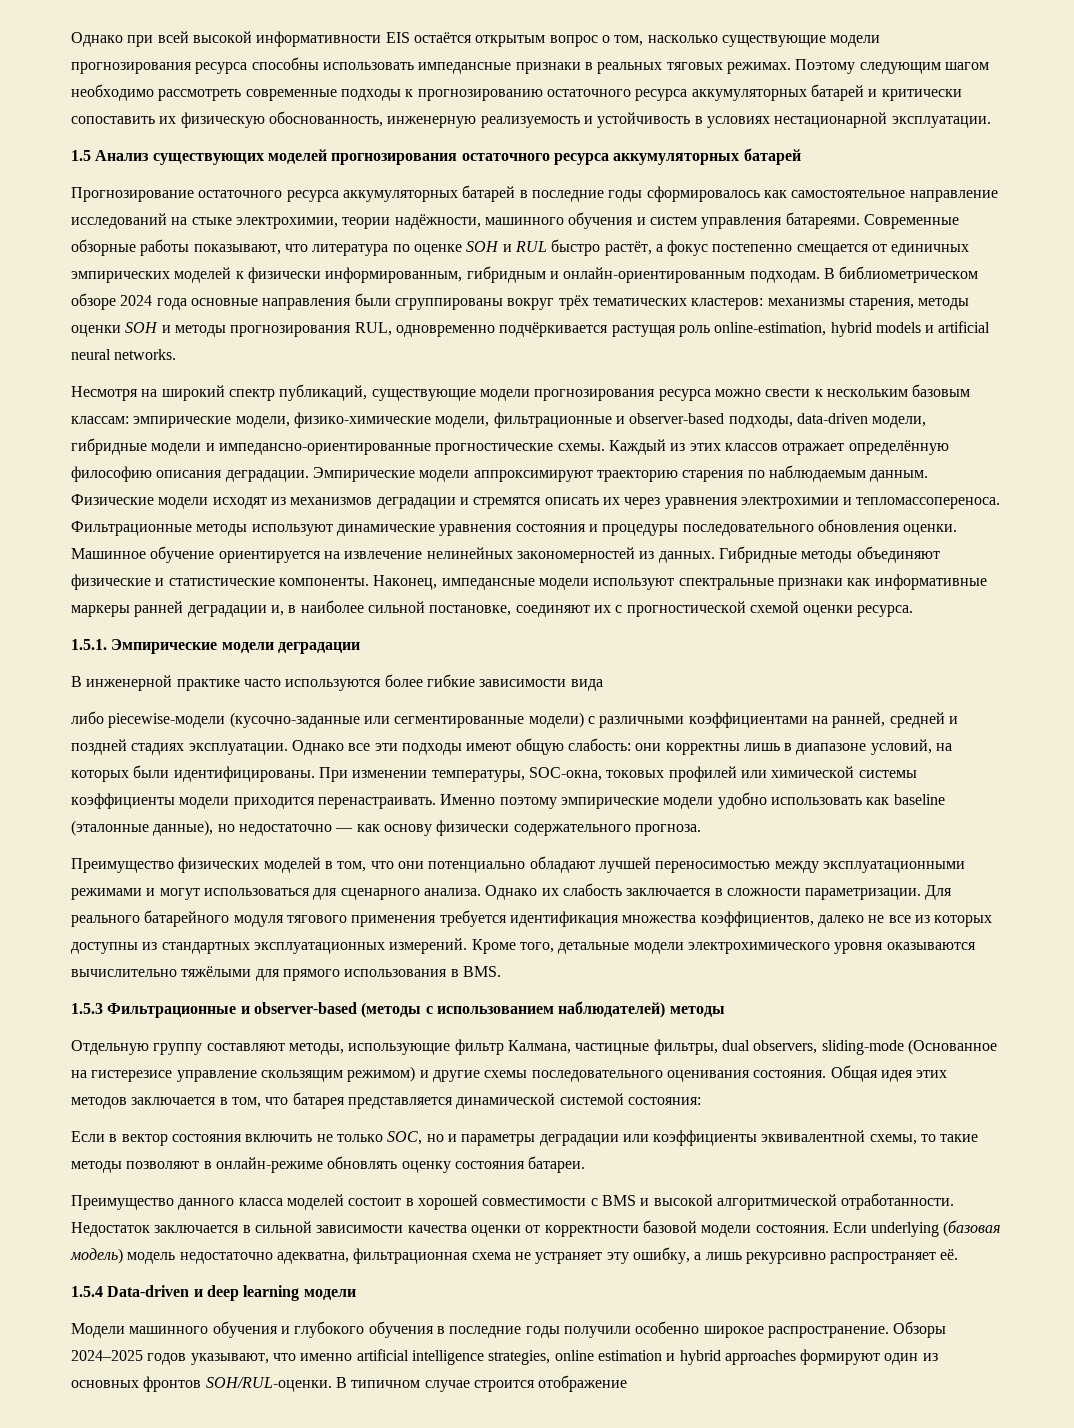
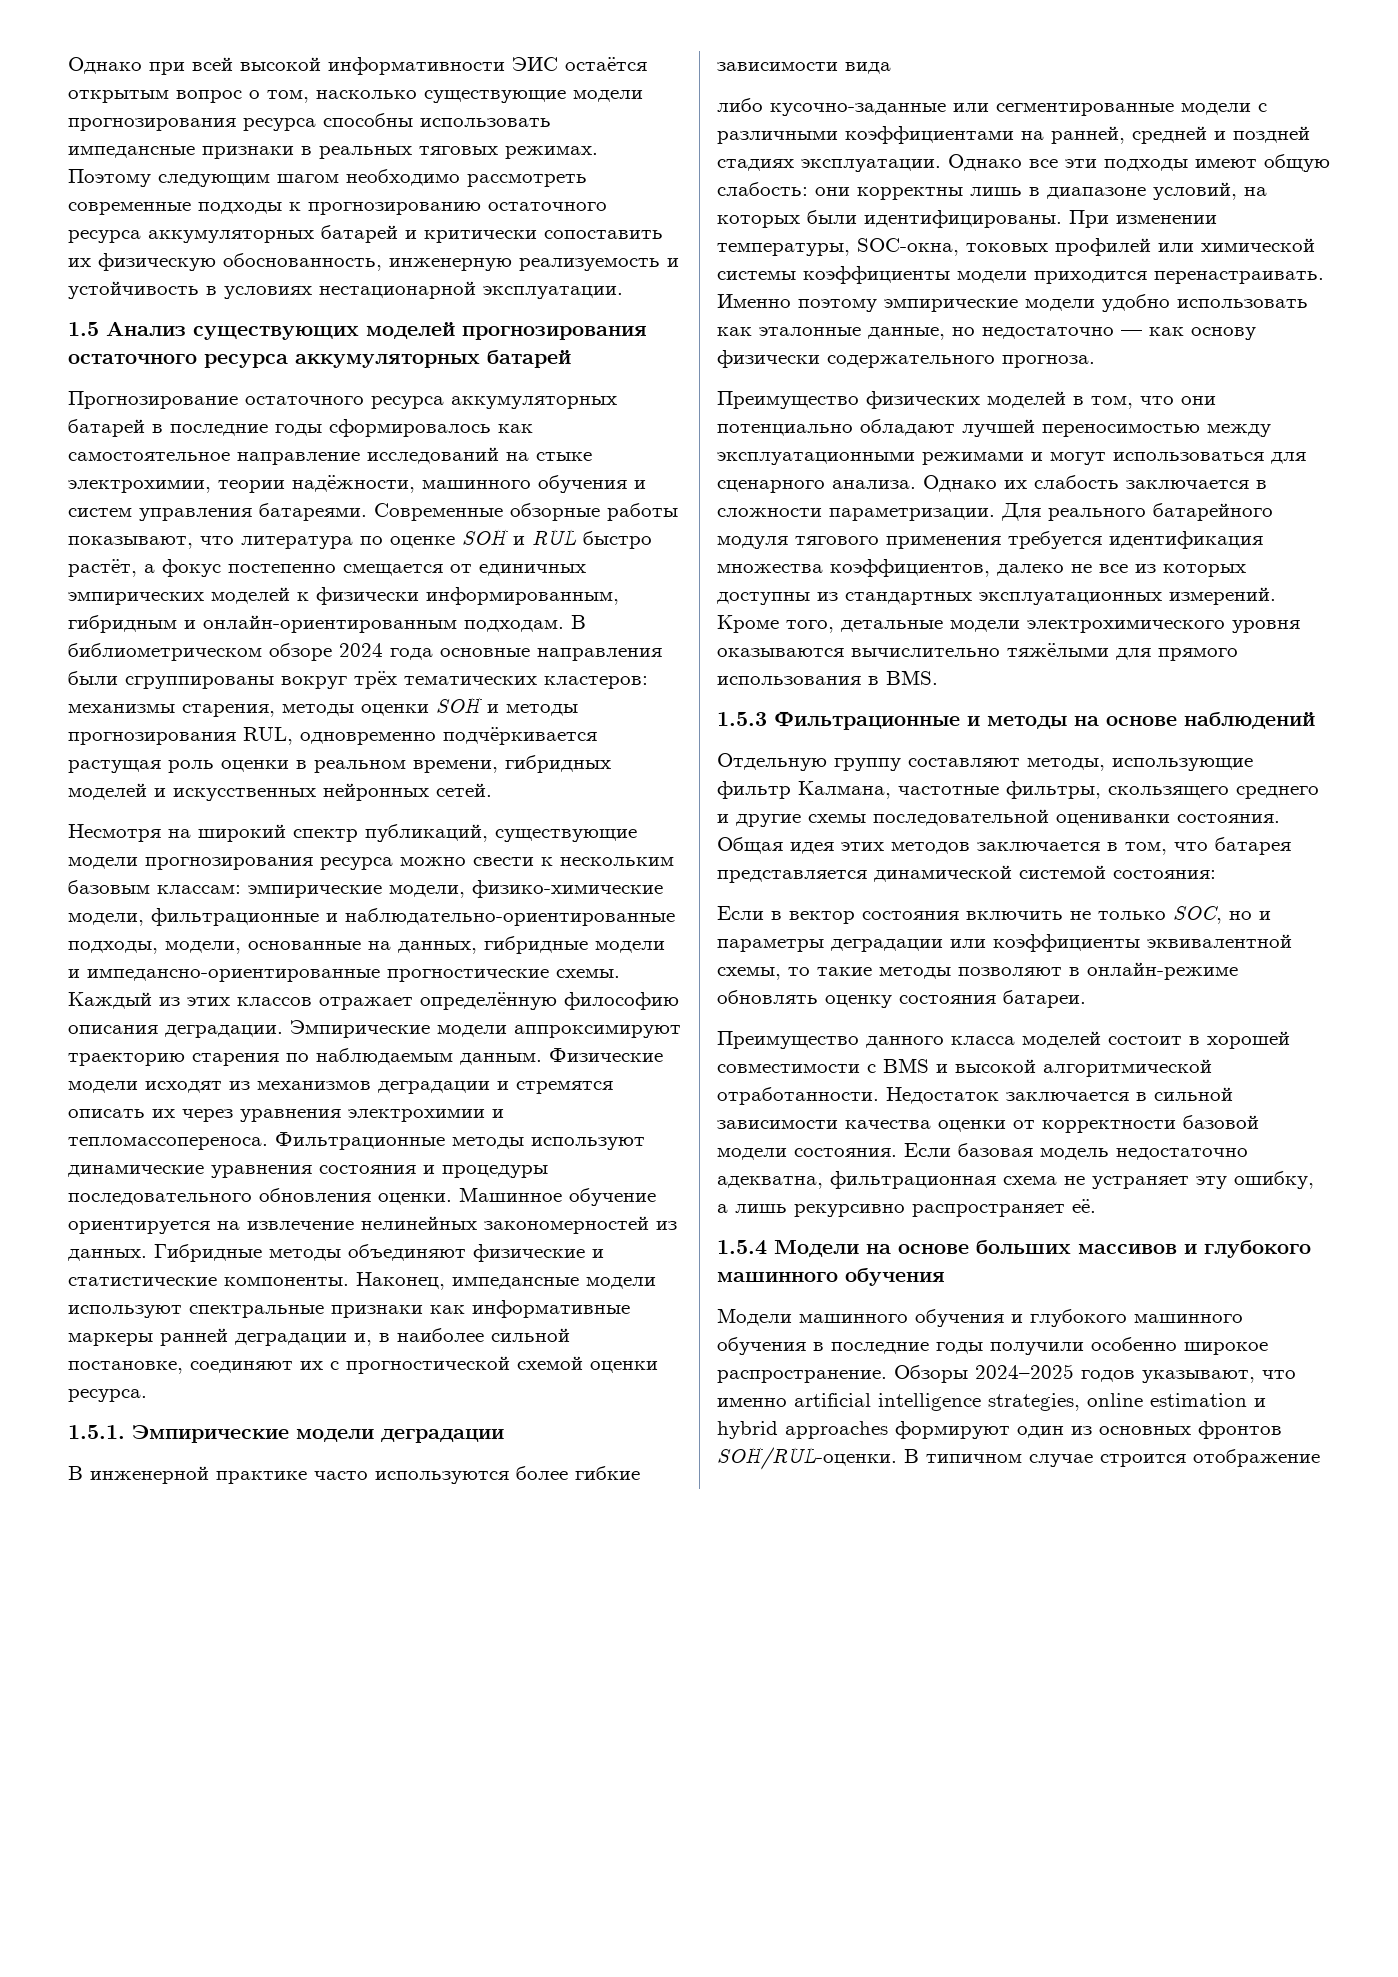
- Однако при всей высокой информативности EIS остаётся открытым вопрос о том, насколько существующие модели прогнозирования ресурса способны использовать импедансные признаки в реальных тяговых режимах.
+ Однако при всей высокой информативности ЭИС остаётся открытым вопрос о том, насколько существующие модели прогнозирования ресурса способны использовать импедансные признаки в реальных тяговых режимах.
- В библиометрическом обзоре 2024 года основные направления были сгруппированы вокруг трёх тематических кластеров: механизмы старения, методы оценки SOH и методы прогнозирования RUL, одновременно подчёркивается растущая роль online-estimation, hybrid models и artificial neural networks.
+ В библиометрическом обзоре 2024 года основные направления были сгруппированы вокруг трёх тематических кластеров: механизмы старения, методы оценки SOH и методы прогнозирования RUL, одновременно подчёркивается растущая роль оценки в реальном времени, гибридных моделей и искусственных нейронных сетей.
- Несмотря на широкий спектр публикаций, существующие модели прогнозирования ресурса можно свести к нескольким базовым классам: эмпирические модели, физико-химические модели, фильтрационные и observer-based подходы, data-driven модели, гибридные модели и импедансно-ориентированные прогностические схемы.
+ Несмотря на широкий спектр публикаций, существующие модели прогнозирования ресурса можно свести к нескольким базовым классам: эмпирические модели, физико-химические модели, фильтрационные и наблюдательно-ориентированные подходы, модели, основанные на данных, гибридные модели и импедансно-ориентированные прогностические схемы.
- либо piecewise-модели (кусочно-заданные или сегментированные модели) с различными коэффициентами на ранней, средней и поздней стадиях эксплуатации.
+ либо кусочно-заданные или сегментированные модели с различными коэффициентами на ранней, средней и поздней стадиях эксплуатации.
- Именно поэтому эмпирические модели удобно использовать как baseline (эталонные данные), но недостаточно — как основу физически содержательного прогноза.
+ Именно поэтому эмпирические модели удобно использовать как эталонные данные, но недостаточно — как основу физически содержательного прогноза.
- 1.5.3 Фильтрационные и observer-based (методы с использованием наблюдателей) методы
+ 1.5.3 Фильтрационные и методы на основе наблюдений
- Отдельную группу составляют методы, использующие фильтр Калмана, частицные фильтры, dual observers, sliding-mode (Основанное на гистерезисе управление скользящим режимом) и другие схемы последовательного оценивания состояния.
+ Отдельную группу составляют методы, использующие фильтр Калмана, частотные фильтры, скользящего среднего и другие схемы последовательной оцениванки состояния.
- Если underlying (базовая модель) модель недостаточно адекватна, фильтрационная схема не устраняет эту ошибку, а лишь рекурсивно распространяет её.
+ Если базовая модель недостаточно адекватна, фильтрационная схема не устраняет эту ошибку, а лишь рекурсивно распространяет её.
- 1.5.4 Data-driven и deep learning модели
+ 1.5.4 Модели на основе больших массивов и глубокого машинного обучения
- Модели машинного обучения и глубокого обучения в последние годы получили особенно широкое распространение.
+ Модели машинного обучения и глубокого машинного обучения в последние годы получили особенно широкое распространение.

